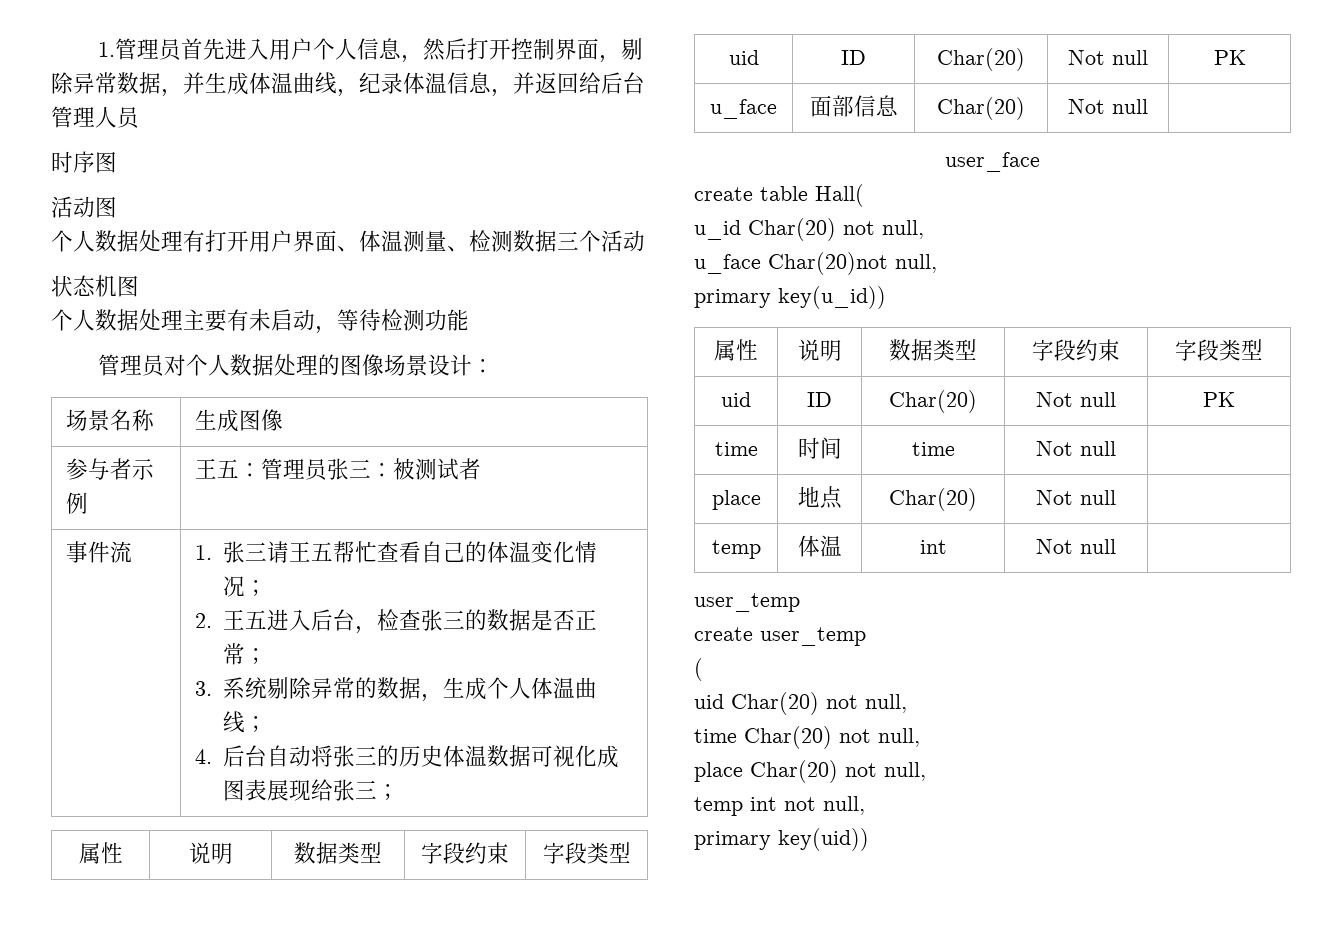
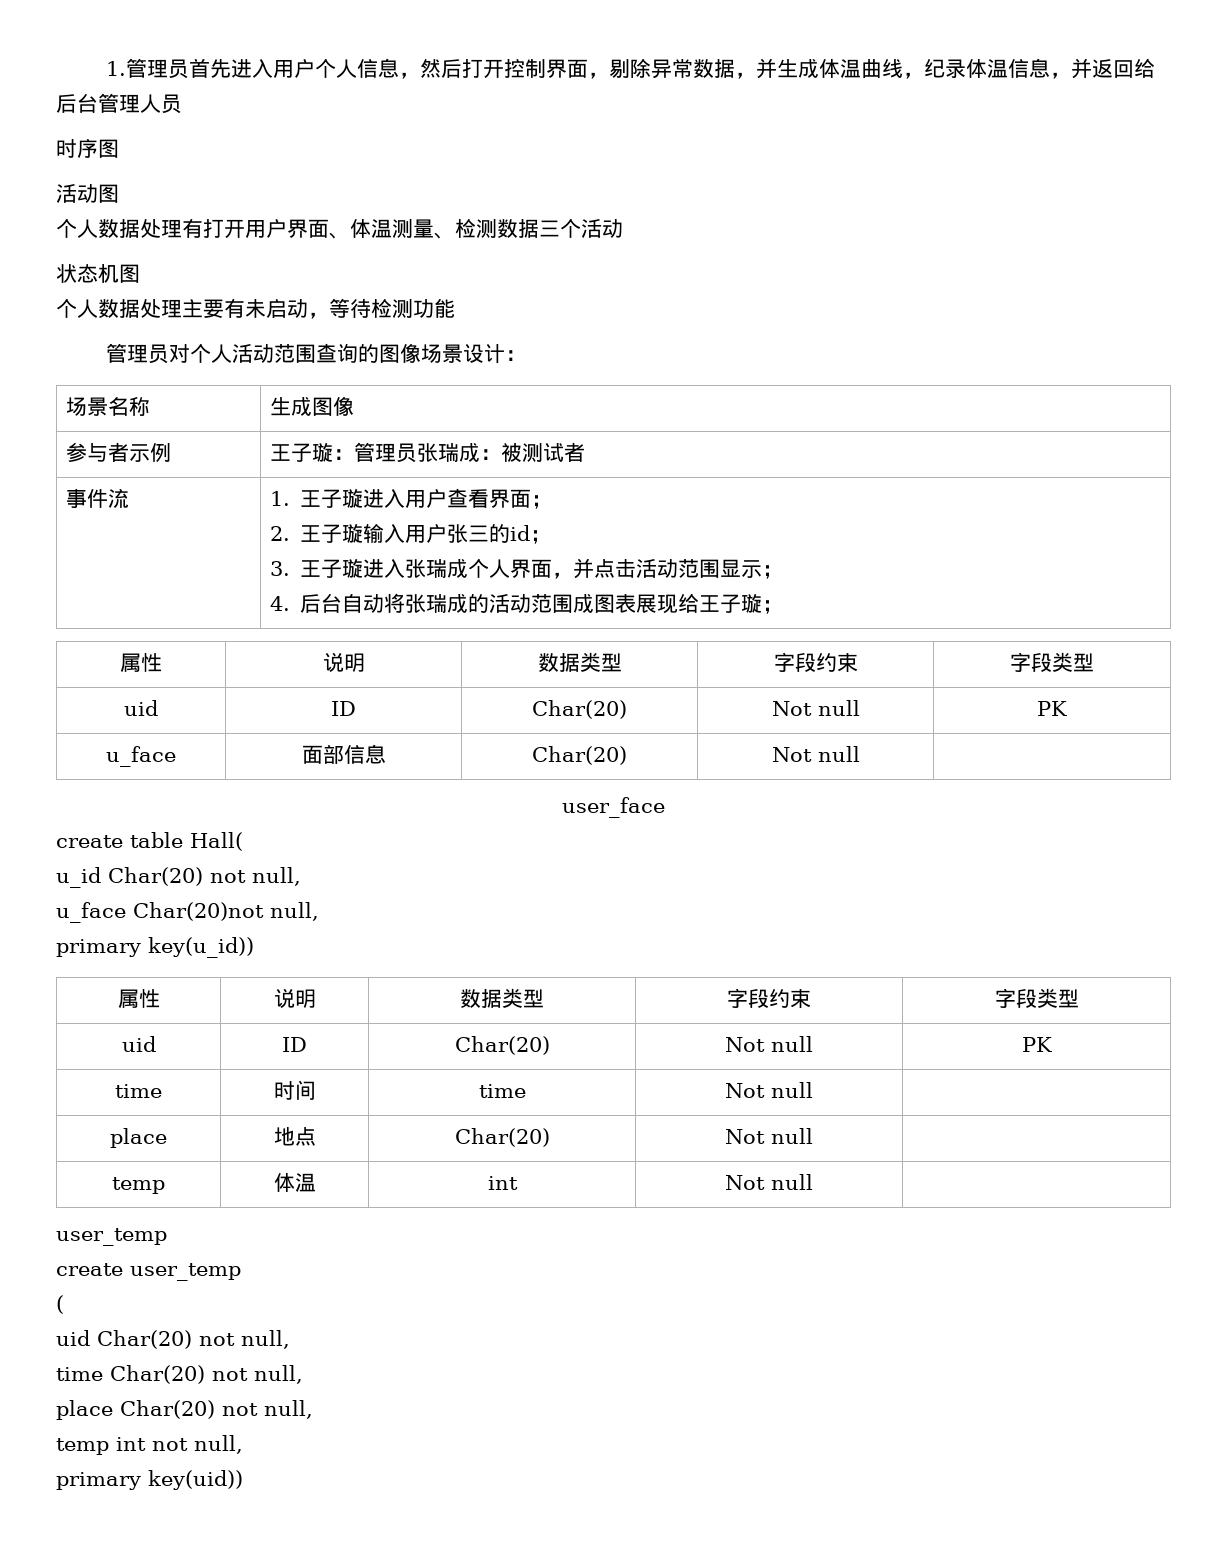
- 管理员对个人数据处理的图像场景设计：
+ 管理员对个人活动范围查询的图像场景设计：
- 参与者示例 | 王五：管理员张三：被测试者
+ 参与者示例 | 王子璇：管理员张瑞成：被测试者
- 1.张三请王五帮忙查看自己的体温变化情况；
- 2.王五进入后台，检查张三的数据是否正常；
- 3.系统剔除异常的数据，生成个人体温曲线；
+ 1.王子璇进入用户查看界面；
+ 2.王子璇输入用户张三的id；
+ 3.王子璇进入张瑞成个人界面，并点击活动范围显示；
- 4.后台自动将张三的历史体温数据可视化成图表展现给张三；
+ 4.后台自动将张瑞成的活动范围成图表展现给王子璇；

